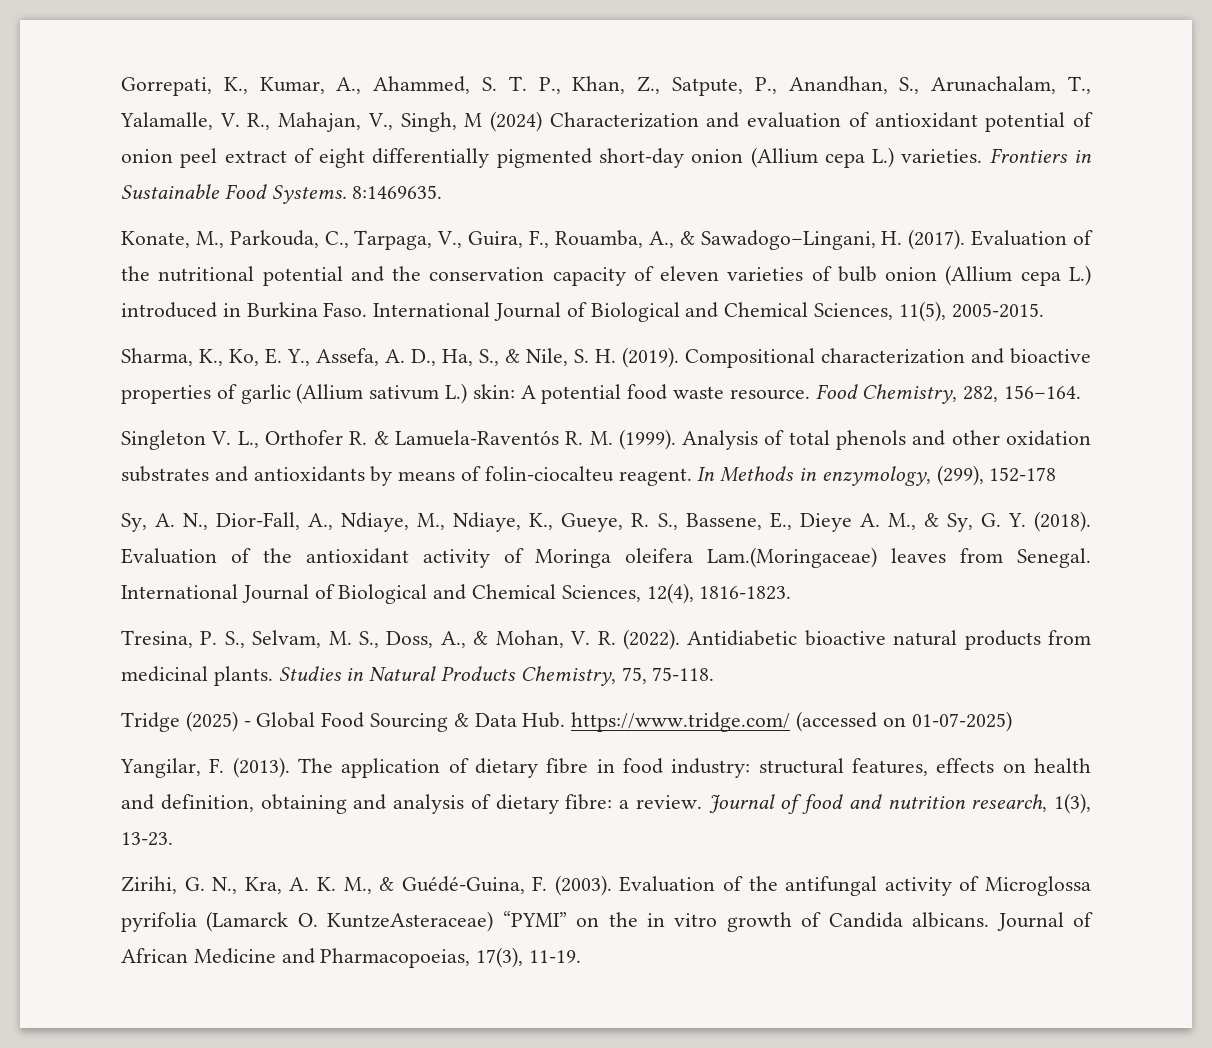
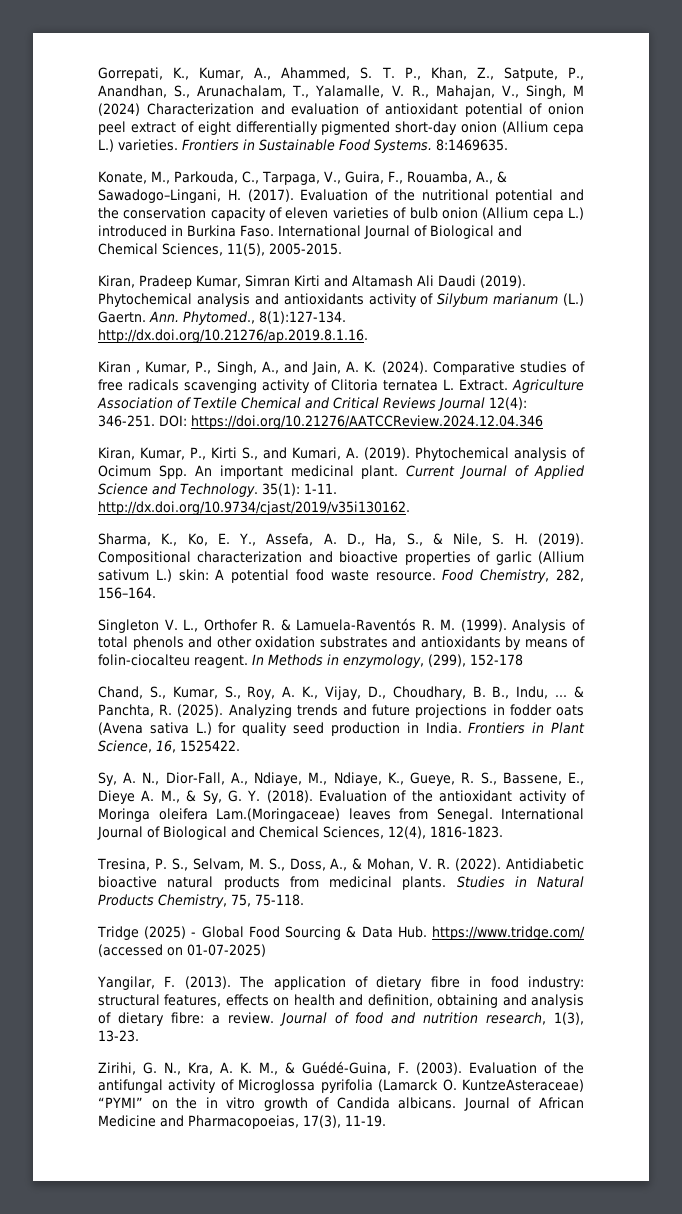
+ Kiran, Pradeep Kumar, Simran Kirti and Altamash Ali Daudi (2019). Phytochemical analysis and antioxidants activity of Silybum marianum (L.) Gaertn. Ann. Phytomed., 8(1):127-134. http://dx.doi.org/10.21276/ap.2019.8.1.16.
+ Kiran , Kumar, P., Singh, A., and Jain, A. K. (2024). Comparative studies of free radicals scavenging activity of Clitoria ternatea L. Extract. Agriculture Association of Textile Chemical and Critical Reviews Journal 12(4): 346-251. DOI: https://doi.org/10.21276/AATCCReview.2024.12.04.346
+ Kiran, Kumar, P., Kirti S., and Kumari, A. (2019). Phytochemical analysis of Ocimum Spp. An important medicinal plant. Current Journal of Applied Science and Technology. 35(1): 1-11. http://dx.doi.org/10.9734/cjast/2019/v35i130162.
+ Chand, S., Kumar, S., Roy, A. K., Vijay, D., Choudhary, B. B., Indu, ... & Panchta, R. (2025). Analyzing trends and future projections in fodder oats (Avena sativa L.) for quality seed production in India. Frontiers in Plant Science, 16, 1525422.

